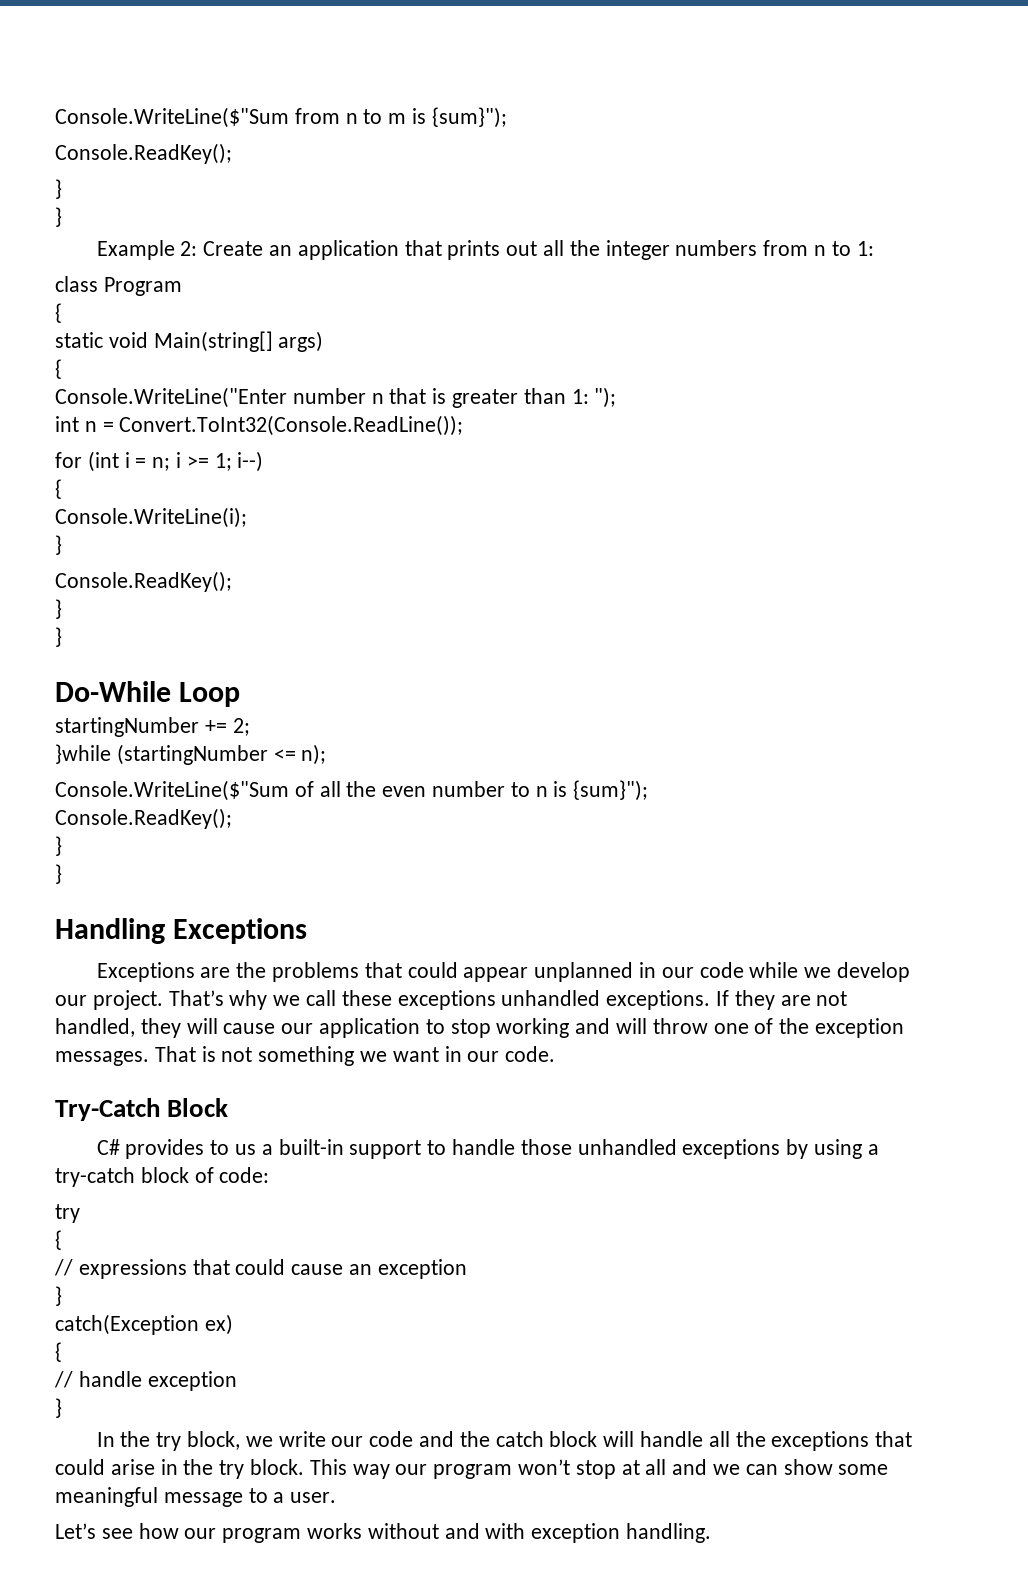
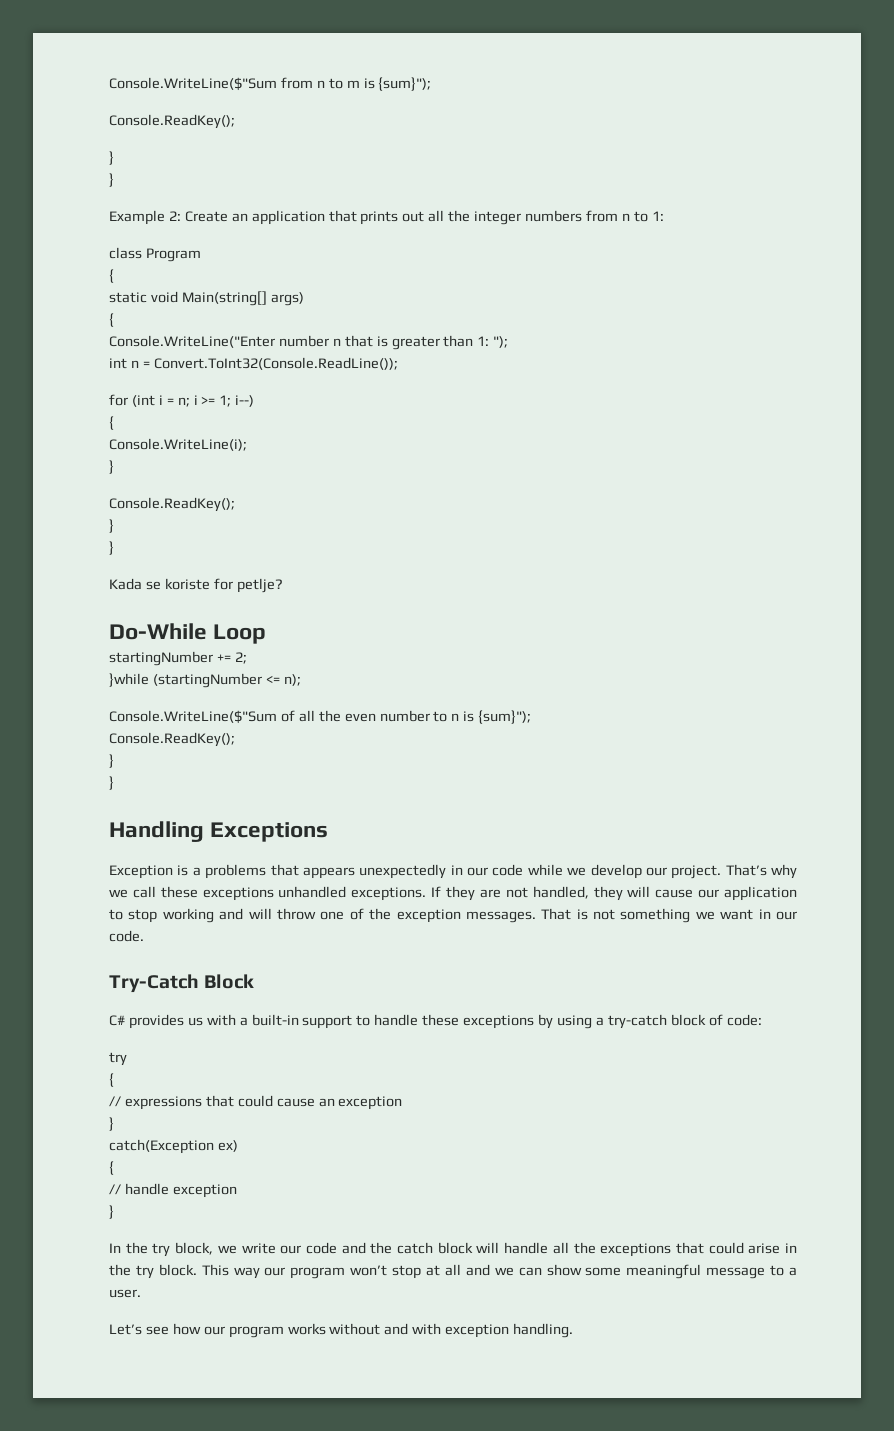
+ Kada se koriste for petlje?
- Exceptions are the problems that could appear unplanned in our code while we develop our project.
+ Exception is a problems that appears unexpectedly in our code while we develop our project.
- C# provides to us a built-in support to handle those unhandled exceptions by using a try-catch block of code:
+ C# provides us with a built-in support to handle these exceptions by using a try-catch block of code:

